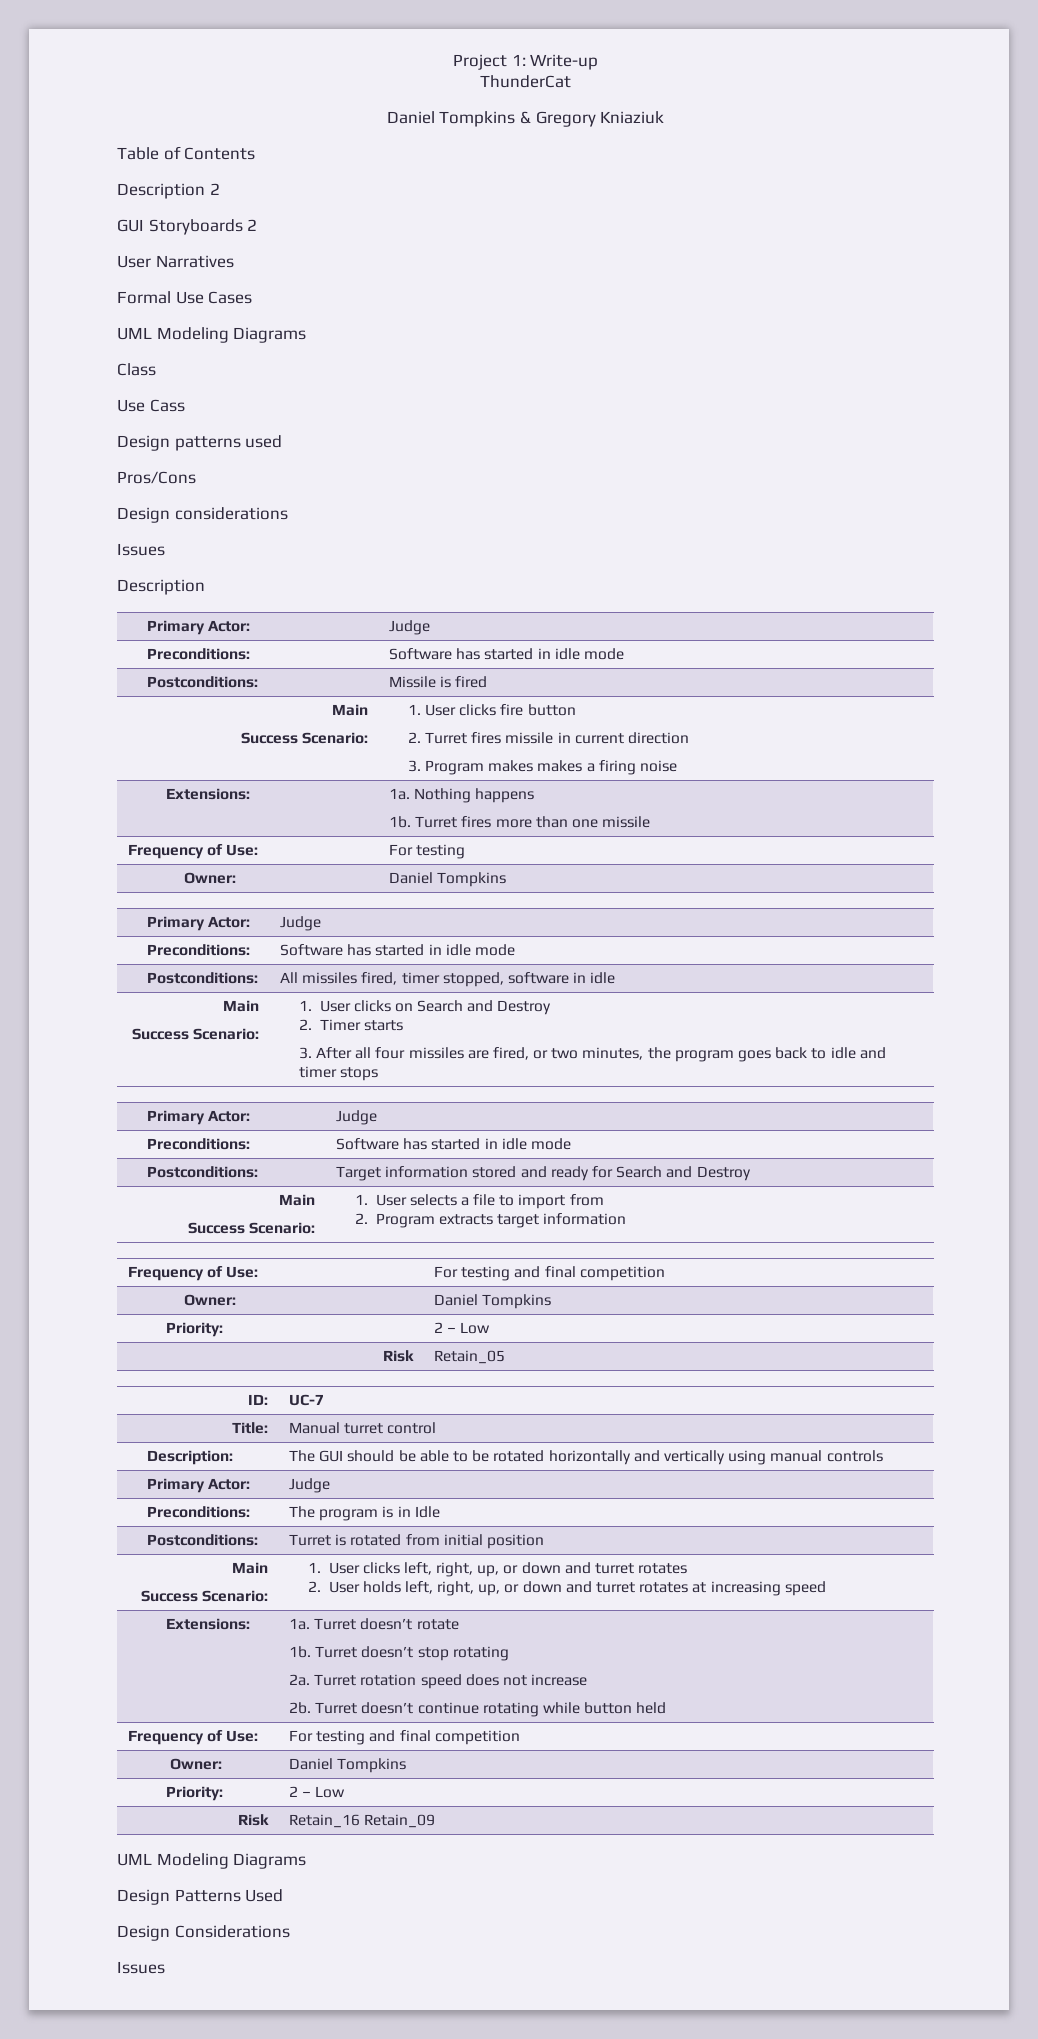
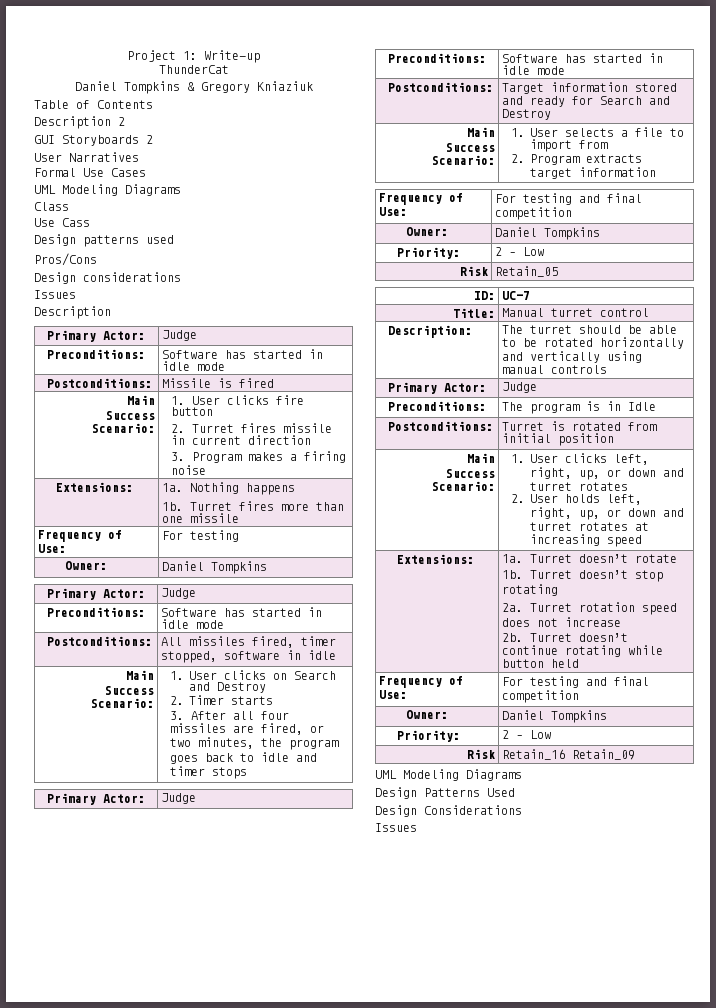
  Postconditions: | Missile is fired
  Main
  Success Scenario: | 1. User clicks fire button
  2. Turret fires missile in current direction
- 3. Program makes makes a firing noise
+ 3. Program makes a firing noise
- Description: | The GUI should be able to be rotated horizontally and vertically using manual controls
+ Description: | The turret should be able to be rotated horizontally and vertically using manual controls

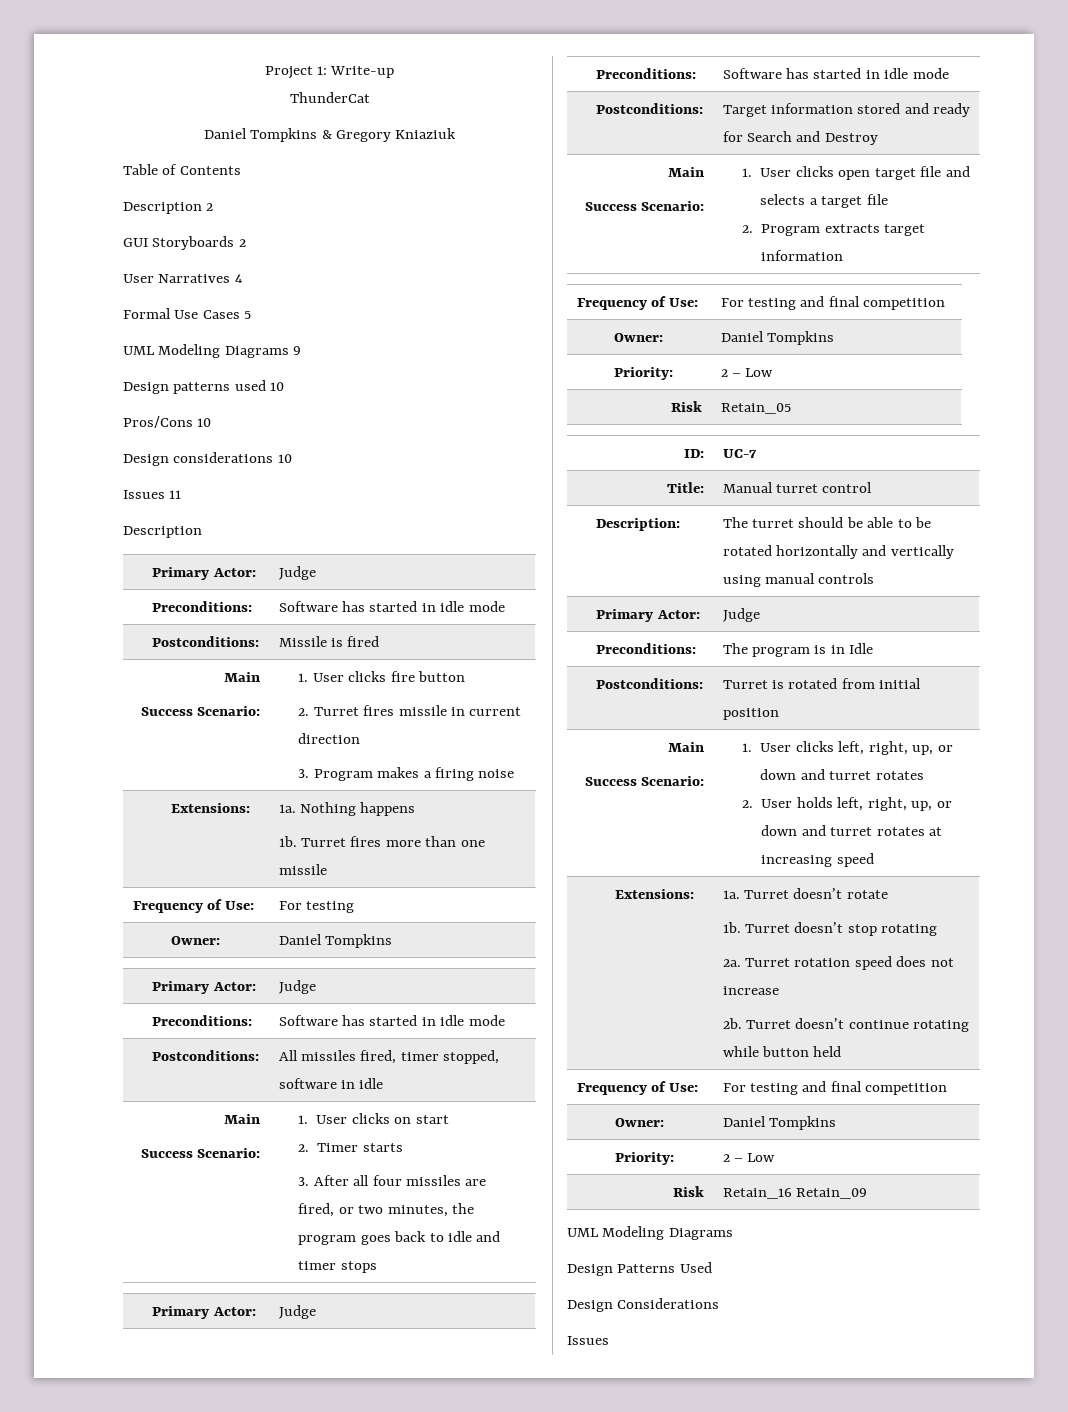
- User Narratives
+ User Narratives 4
- Formal Use Cases
- UML Modeling Diagrams
- Class
- Use Cass
+ Formal Use Cases 5
+ UML Modeling Diagrams 9
- Design patterns used
+ Design patterns used 10
- Pros/Cons
+ Pros/Cons 10
- Design considerations
- Issues
+ Design considerations 10
+ Issues 11
  Postconditions: | All missiles fired, timer stopped, software in idle
  Main
- Success Scenario: | 1. User clicks on Search and Destroy
+ Success Scenario: | 1. User clicks on start
  Postconditions: | Target information stored and ready for Search and Destroy
  Main
- Success Scenario: | 1. User selects a file to import from
+ Success Scenario: | 1. User clicks open target file and selects a target file

